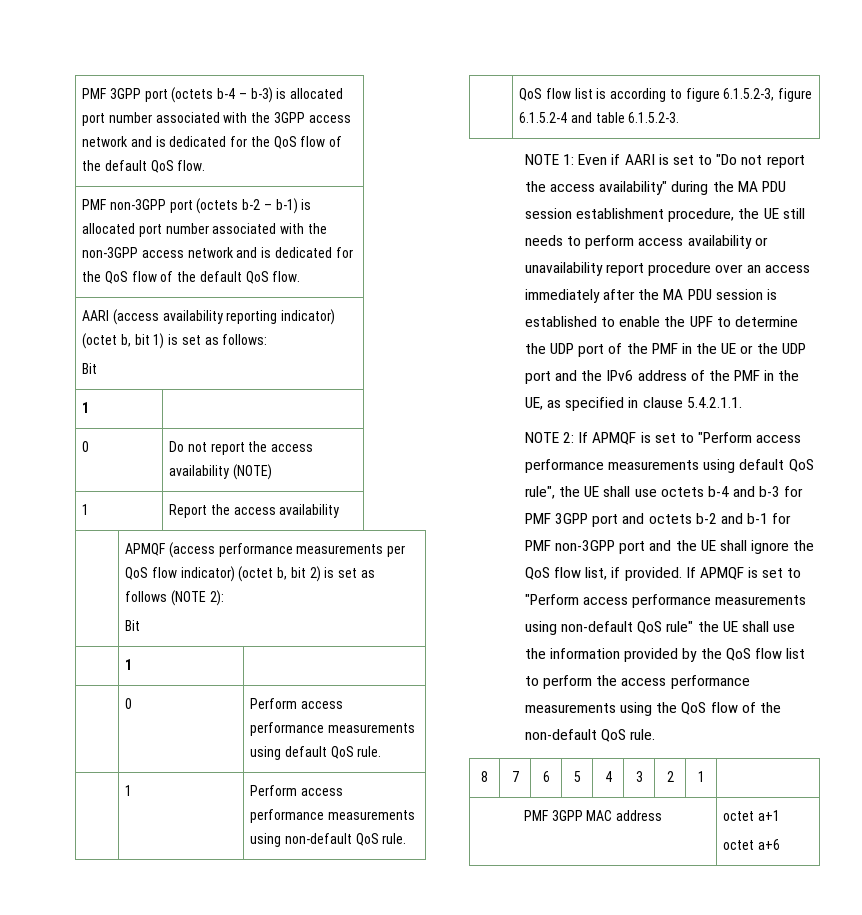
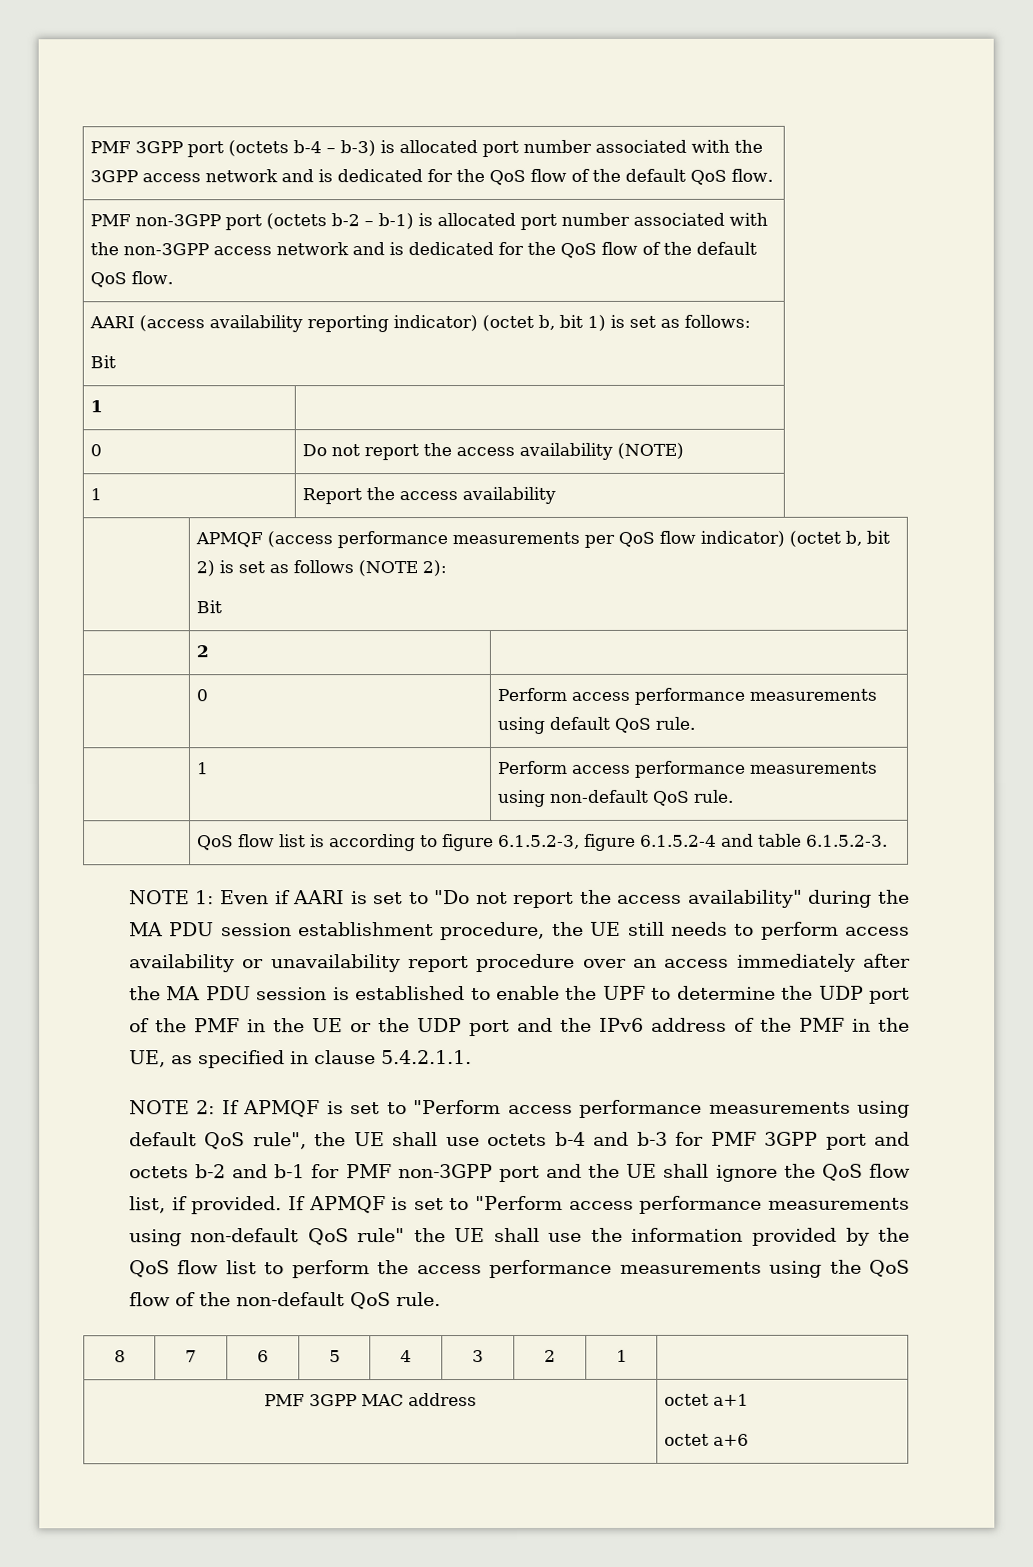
  | APMQF (access performance measurements per QoS flow indicator) (octet b, bit 2) is set as follows (NOTE 2):
  Bit
- | 1 |
+ | 2 |

